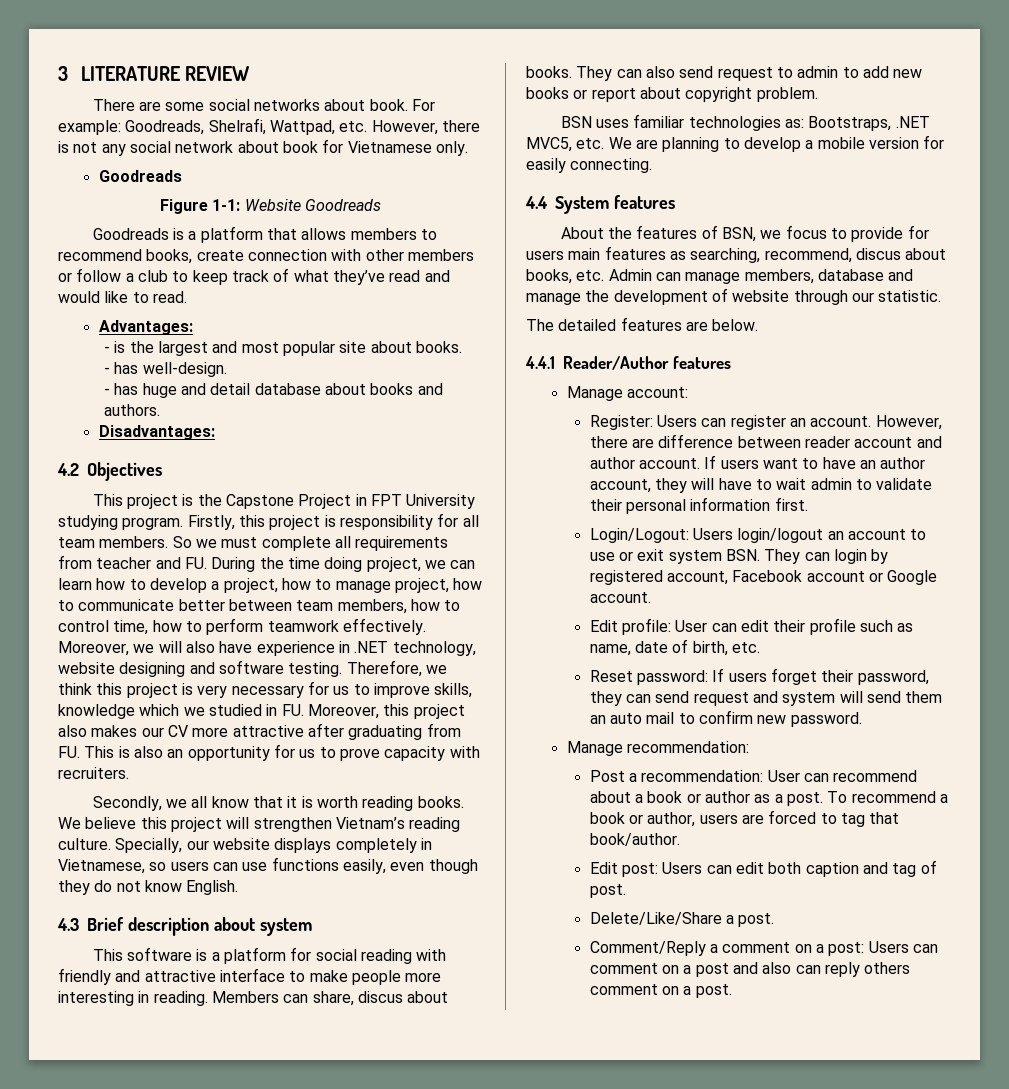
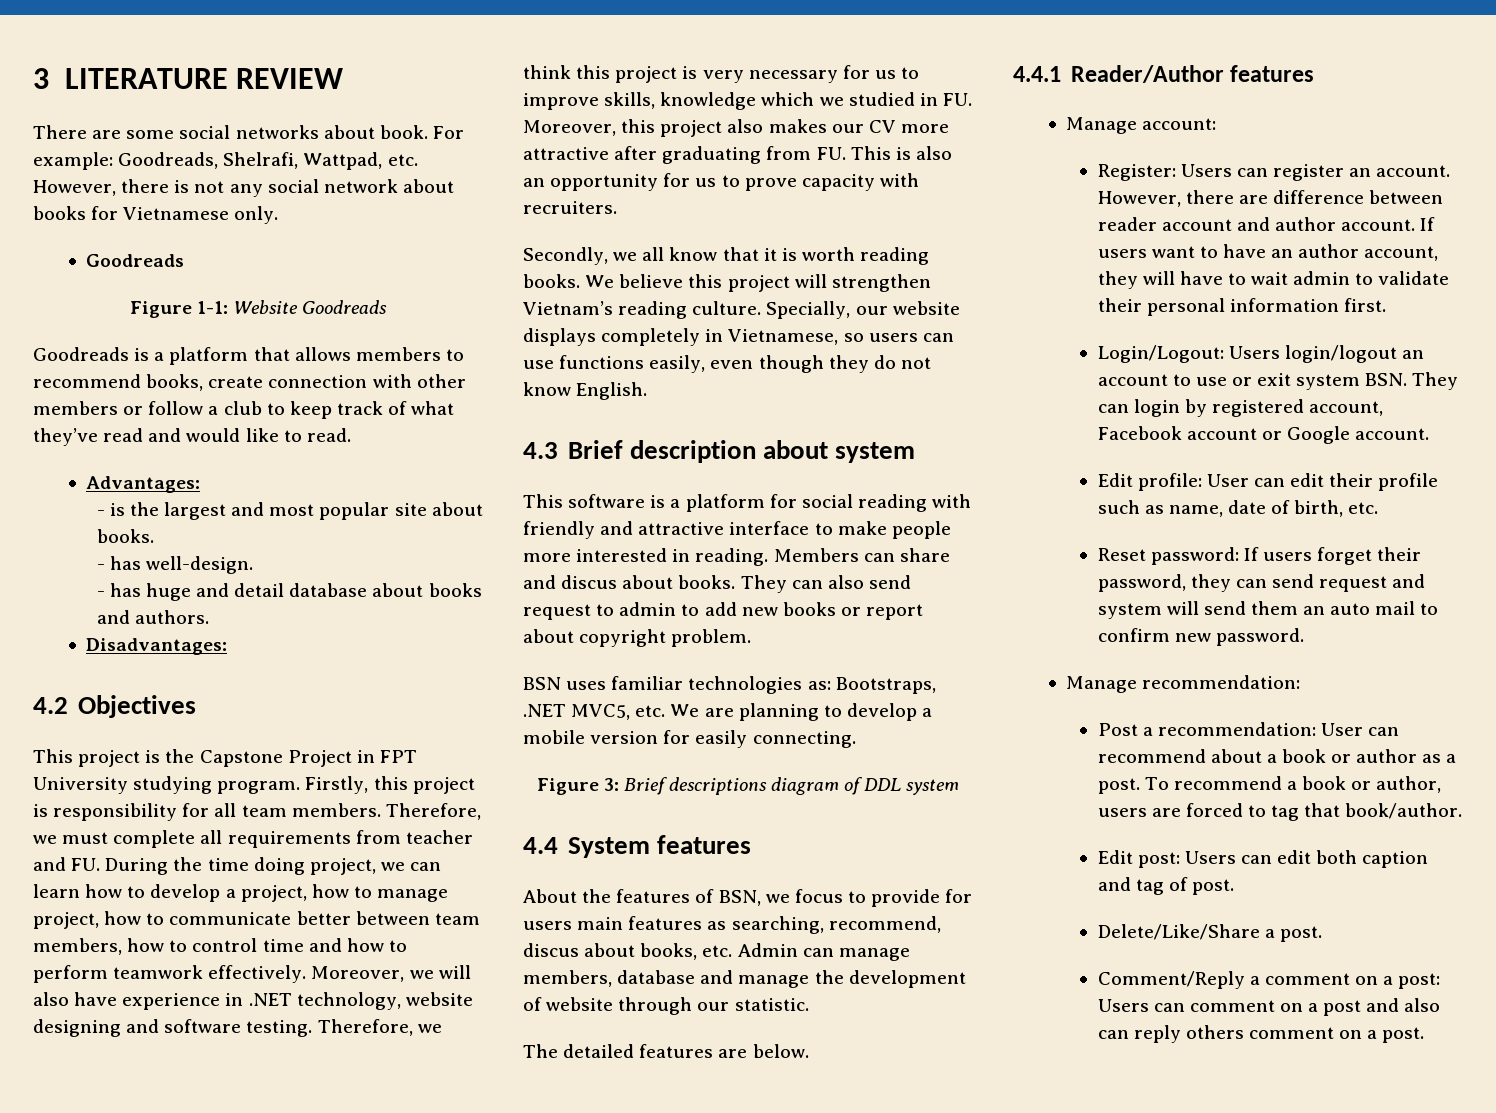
- For example: Goodreads, Shelrafi, Wattpad, etc. However, there is not any social network about book for Vietnamese only.
+ For example: Goodreads, Shelrafi, Wattpad, etc. However, there is not any social network about books for Vietnamese only.
- So we must complete all requirements from teacher and FU. During the time doing project, we can learn how to develop a project, how to manage project, how to communicate better between team members, how to control time, how to perform teamwork effectively.
+ Therefore, we must complete all requirements from teacher and FU. During the time doing project, we can learn how to develop a project, how to manage project, how to communicate better between team members, how to control time and how to perform teamwork effectively.
- This software is a platform for social reading with friendly and attractive interface to make people more interesting in reading.
+ This software is a platform for social reading with friendly and attractive interface to make people more interested in reading.
- Members can share, discus about books.
+ Members can share and discus about books.
+ Figure 3: Brief descriptions diagram of DDL system

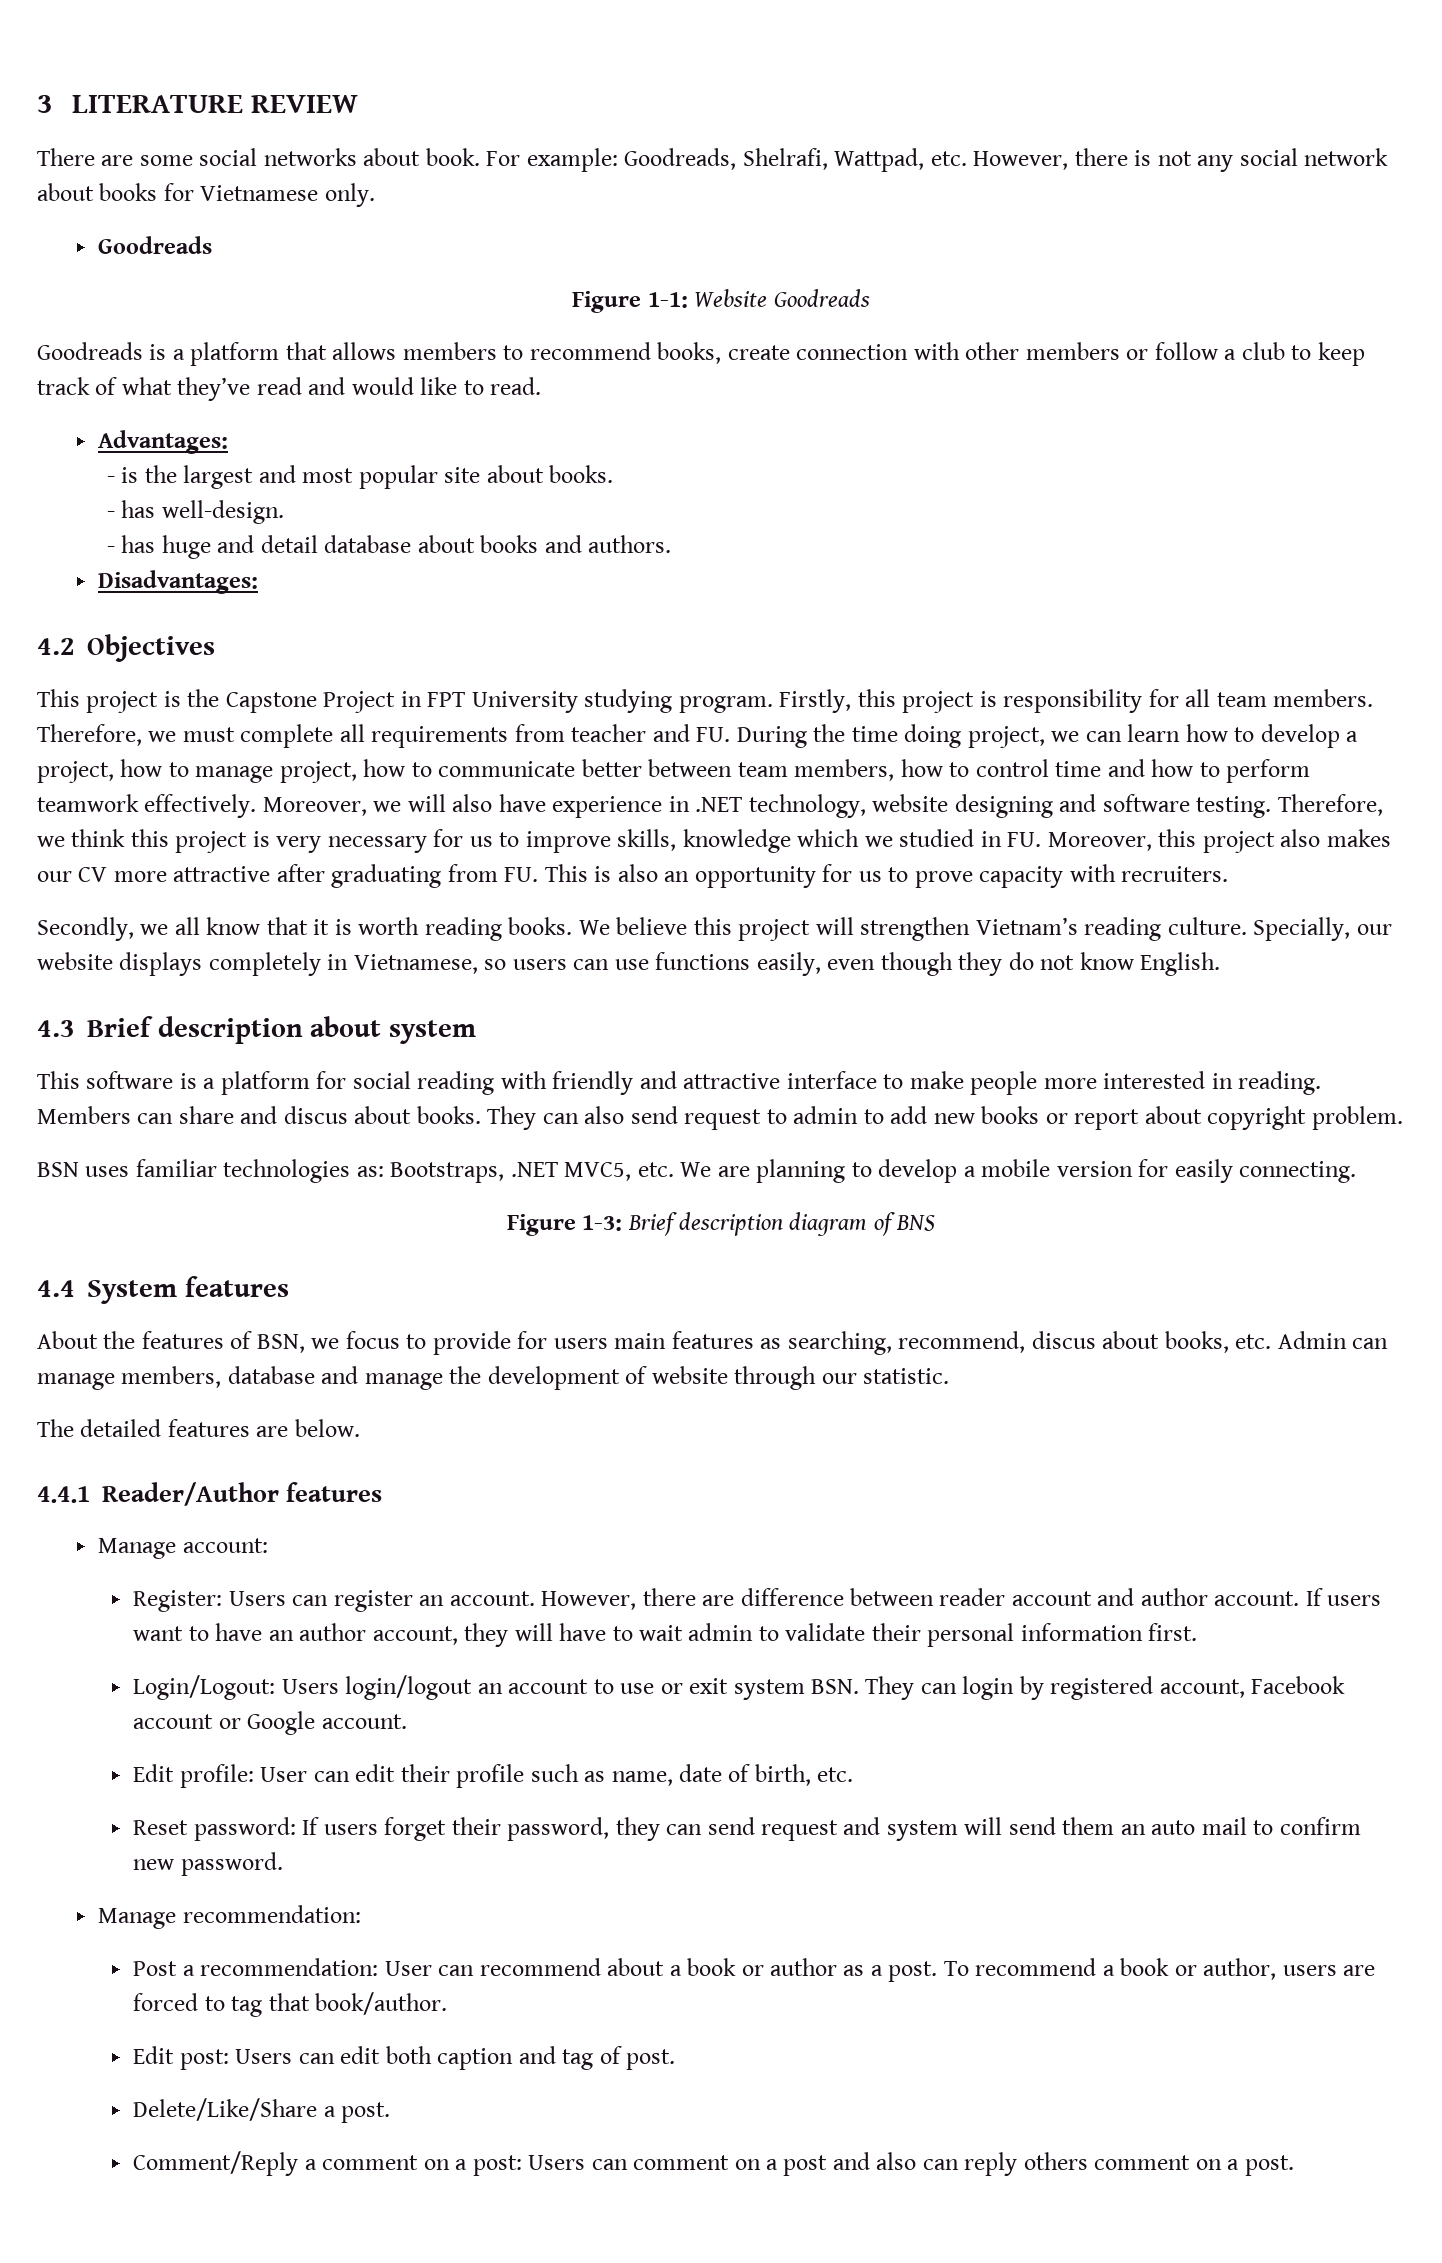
- Figure 3: Brief descriptions diagram of DDL system
+ Figure 1-3: Brief description diagram of BNS

